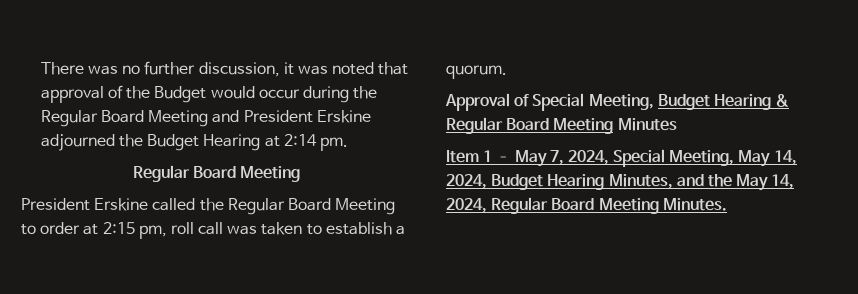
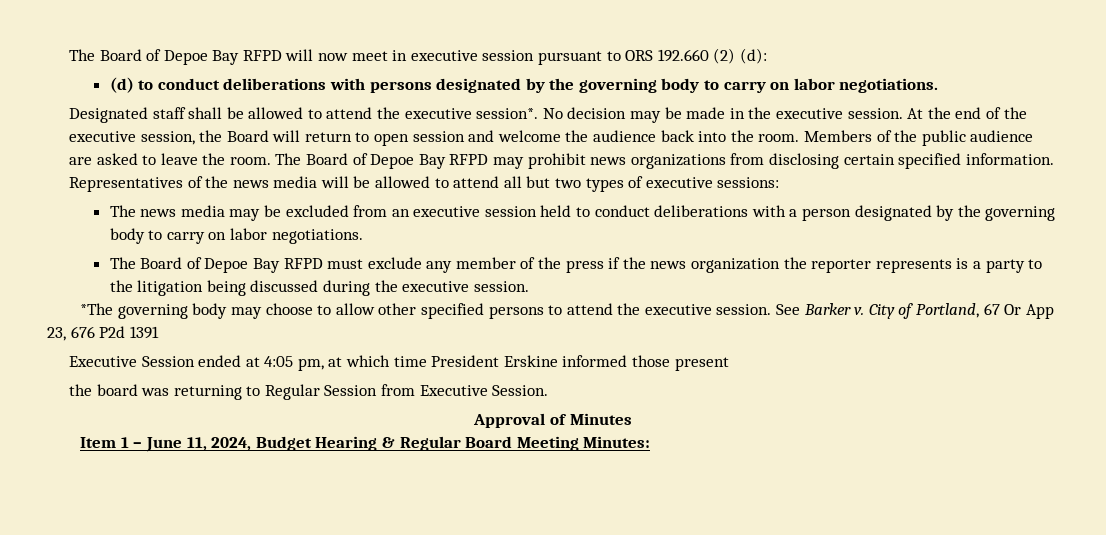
- There was no further discussion, it was noted that approval of the Budget would occur during the Regular Board Meeting and President Erskine adjourned the Budget Hearing at 2:14 pm.
- Regular Board Meeting
- President Erskine called the Regular Board Meeting to order at 2:15 pm, roll call was taken to establish a quorum.
- Approval of Special Meeting, Budget Hearing & Regular Board Meeting Minutes
- Item 1 – May 7, 2024, Special Meeting, May 14, 2024, Budget Hearing Minutes, and the May 14, 2024, Regular Board Meeting Minutes.
+ The Board of Depoe Bay RFPD will now meet in executive session pursuant to ORS 192.660 (2) (d):
+ (d) to conduct deliberations with persons designated by the governing body to carry on labor negotiations.
+ Designated staff shall be allowed to attend the executive session*. No decision may be made in the executive session. At the end of the executive session, the Board will return to open session and welcome the audience back into the room. Members of the public audience are asked to leave the room. The Board of Depoe Bay RFPD may prohibit news organizations from disclosing certain specified information. Representatives of the news media will be allowed to attend all but two types of executive sessions:
+ The news media may be excluded from an executive session held to conduct deliberations with a person designated by the governing body to carry on labor negotiations.
+ The Board of Depoe Bay RFPD must exclude any member of the press if the news organization the reporter represents is a party to the litigation being discussed during the executive session.
+ *The governing body may choose to allow other specified persons to attend the executive session. See Barker v. City of Portland, 67 Or App 23, 676 P2d 1391
+ Executive Session ended at 4:05 pm, at which time President Erskine informed those present
+ the board was returning to Regular Session from Executive Session.
+ Approval of Minutes
+ Item 1 – June 11, 2024, Budget Hearing & Regular Board Meeting Minutes:

